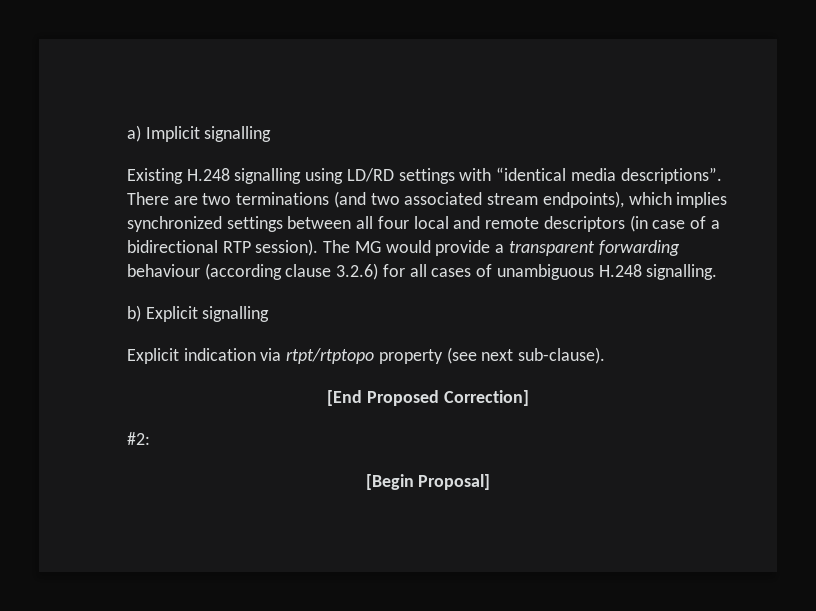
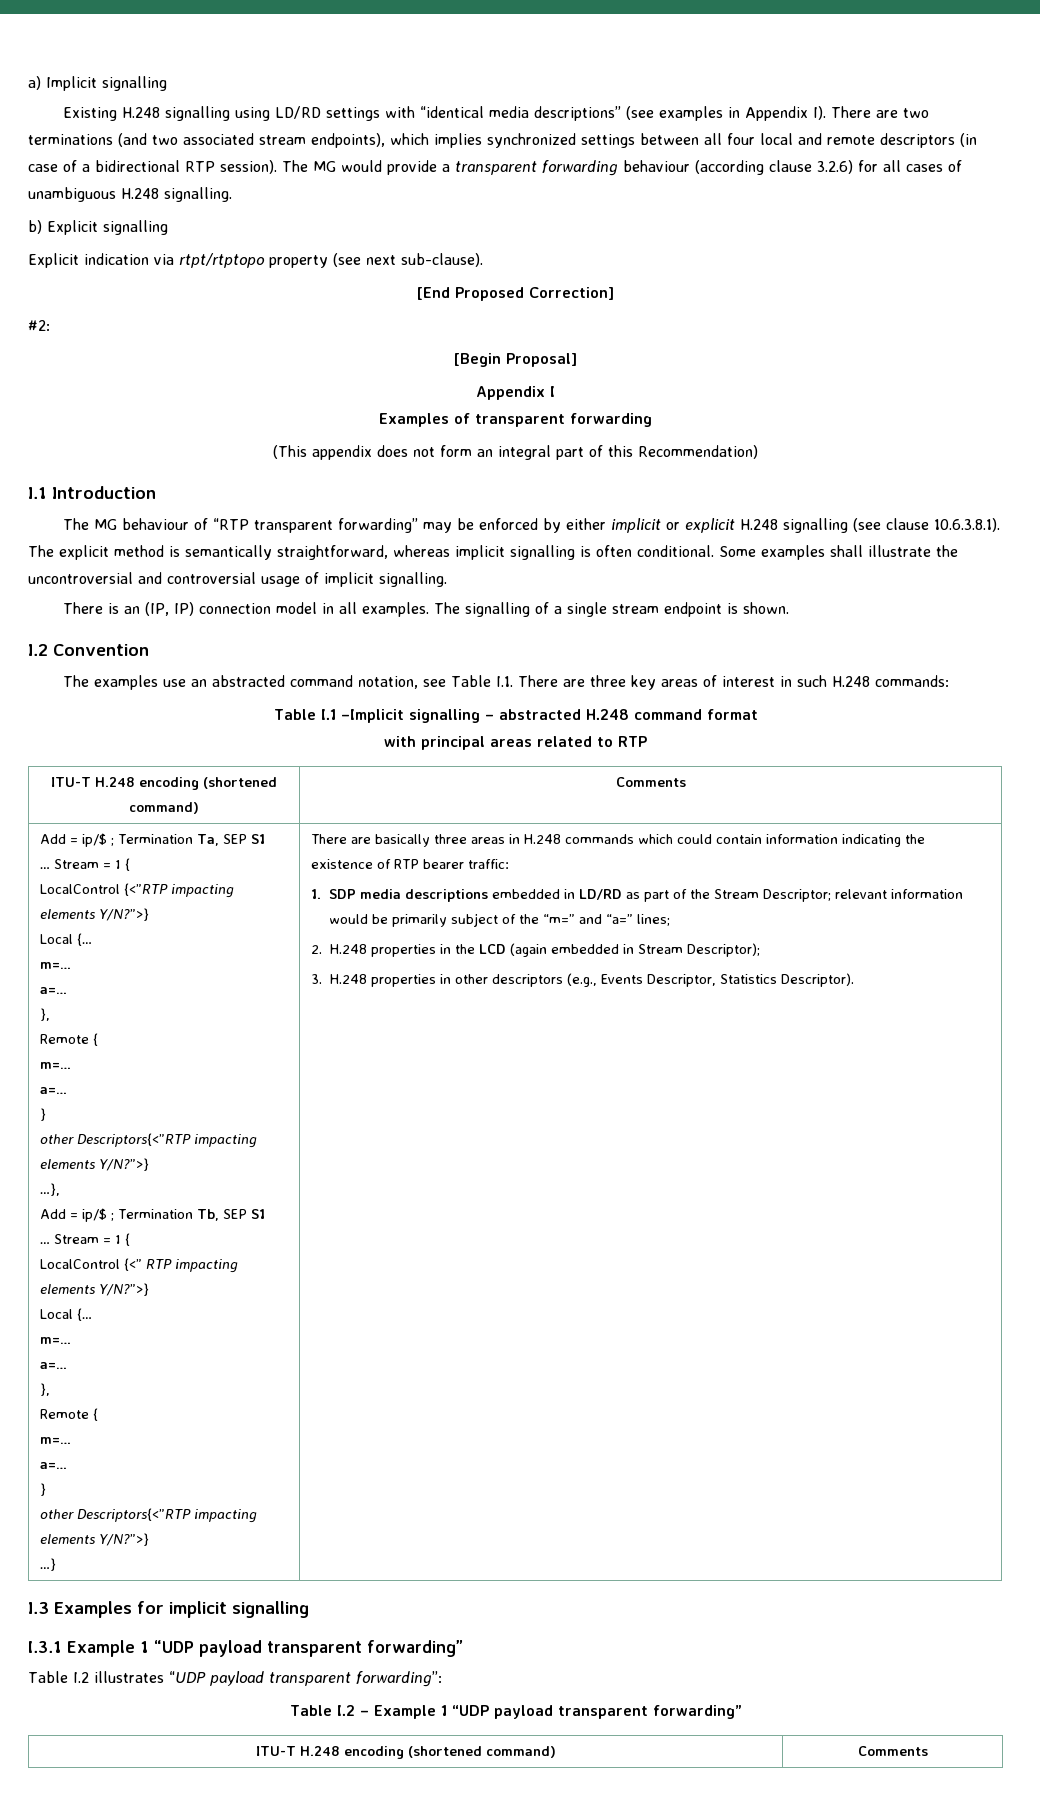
- Existing H.248 signalling using LD/RD settings with “identical media descriptions”. There are two terminations (and two associated stream endpoints), which implies synchronized settings between all four local and remote descriptors (in case of a bidirectional RTP session).
+ Existing H.248 signalling using LD/RD settings with “identical media descriptions” (see examples in Appendix I). There are two terminations (and two associated stream endpoints), which implies synchronized settings between all four local and remote descriptors (in case of a bidirectional RTP session).
+ Appendix I
+ Examples of transparent forwarding
+ (This appendix does not form an integral part of this Recommendation)
+ I.1 Introduction
+ The MG behaviour of “RTP transparent forwarding” may be enforced by either implicit or explicit H.248 signalling (see clause 10.6.3.8.1). The explicit method is semantically straightforward, whereas implicit signalling is often conditional. Some examples shall illustrate the uncontroversial and controversial usage of implicit signalling.
+ There is an (IP, IP) connection model in all examples. The signalling of a single stream endpoint is shown.
+ I.2 Convention
+ The examples use an abstracted command notation, see Table I.1. There are three key areas of interest in such H.248 commands:
+ Table I.1 –Implicit signalling – abstracted H.248 command format
+ with principal areas related to RTP
+ ITU-T H.248 encoding (shortened command) | Comments
+ Add = ip/$ ; Termination Ta, SEP S1
+ … Stream = 1 {
+ LocalControl {<”RTP impacting elements Y/N?”>}
+ Local {…
+ m=…
+ a=…
+ },
+ Remote {
+ m=…
+ a=…
+ }
+ other Descriptors{<”RTP impacting elements Y/N?”>}
+ …},
+ Add = ip/$ ; Termination Tb, SEP S1
+ … Stream = 1 {
+ LocalControl {<” RTP impacting elements Y/N?”>}
+ Local {…
+ m=…
+ a=…
+ },
+ Remote {
+ m=…
+ a=…
+ }
+ other Descriptors{<”RTP impacting elements Y/N?”>}
+ …} | There are basically three areas in H.248 commands which could contain information indicating the existence of RTP bearer traffic:
+ 1. SDP media descriptions embedded in LD/RD as part of the Stream Descriptor; relevant information would be primarily subject of the “m=” and “a=” lines;
+ 2. H.248 properties in the LCD (again embedded in Stream Descriptor);
+ 3. H.248 properties in other descriptors (e.g., Events Descriptor, Statistics Descriptor).
+ I.3 Examples for implicit signalling
+ I.3.1 Example 1 “UDP payload transparent forwarding”
+ Table I.2 illustrates “UDP payload transparent forwarding”:
+ Table I.2 – Example 1 “UDP payload transparent forwarding”
+ ITU-T H.248 encoding (shortened command) | Comments

